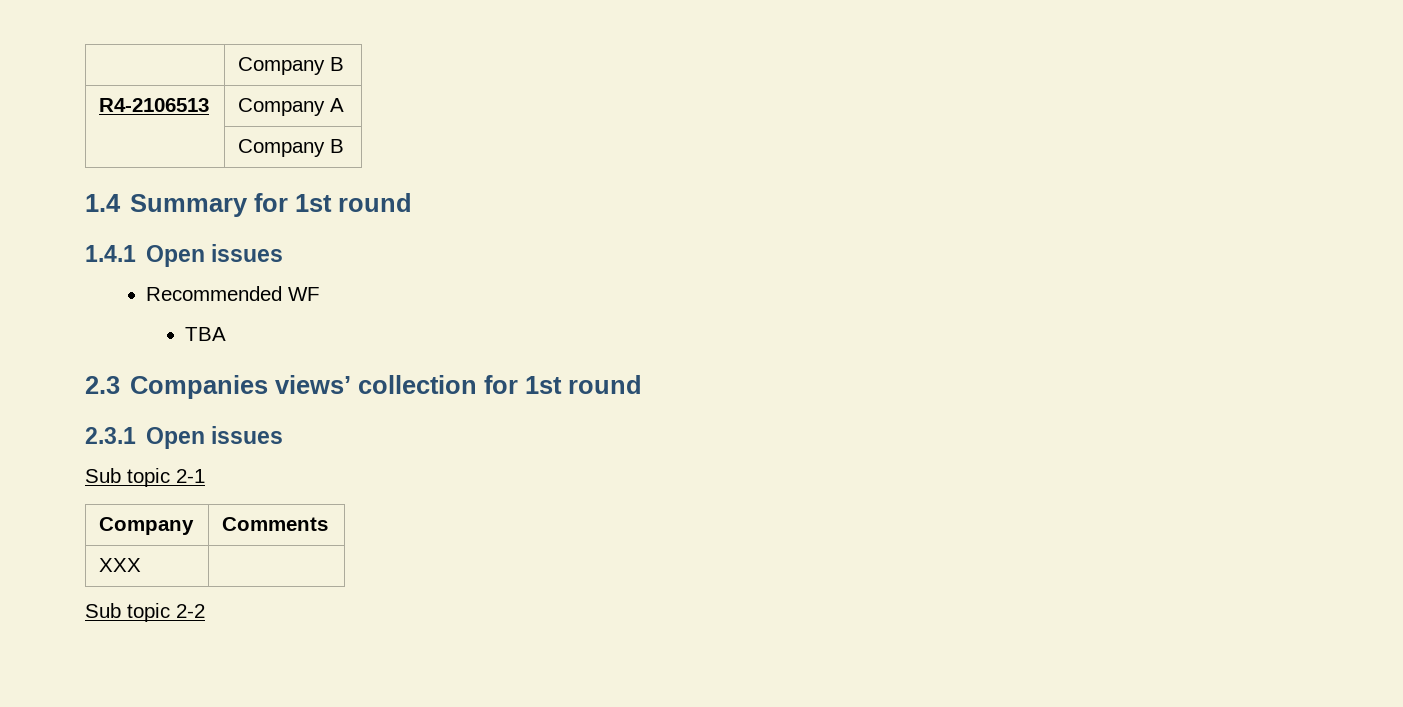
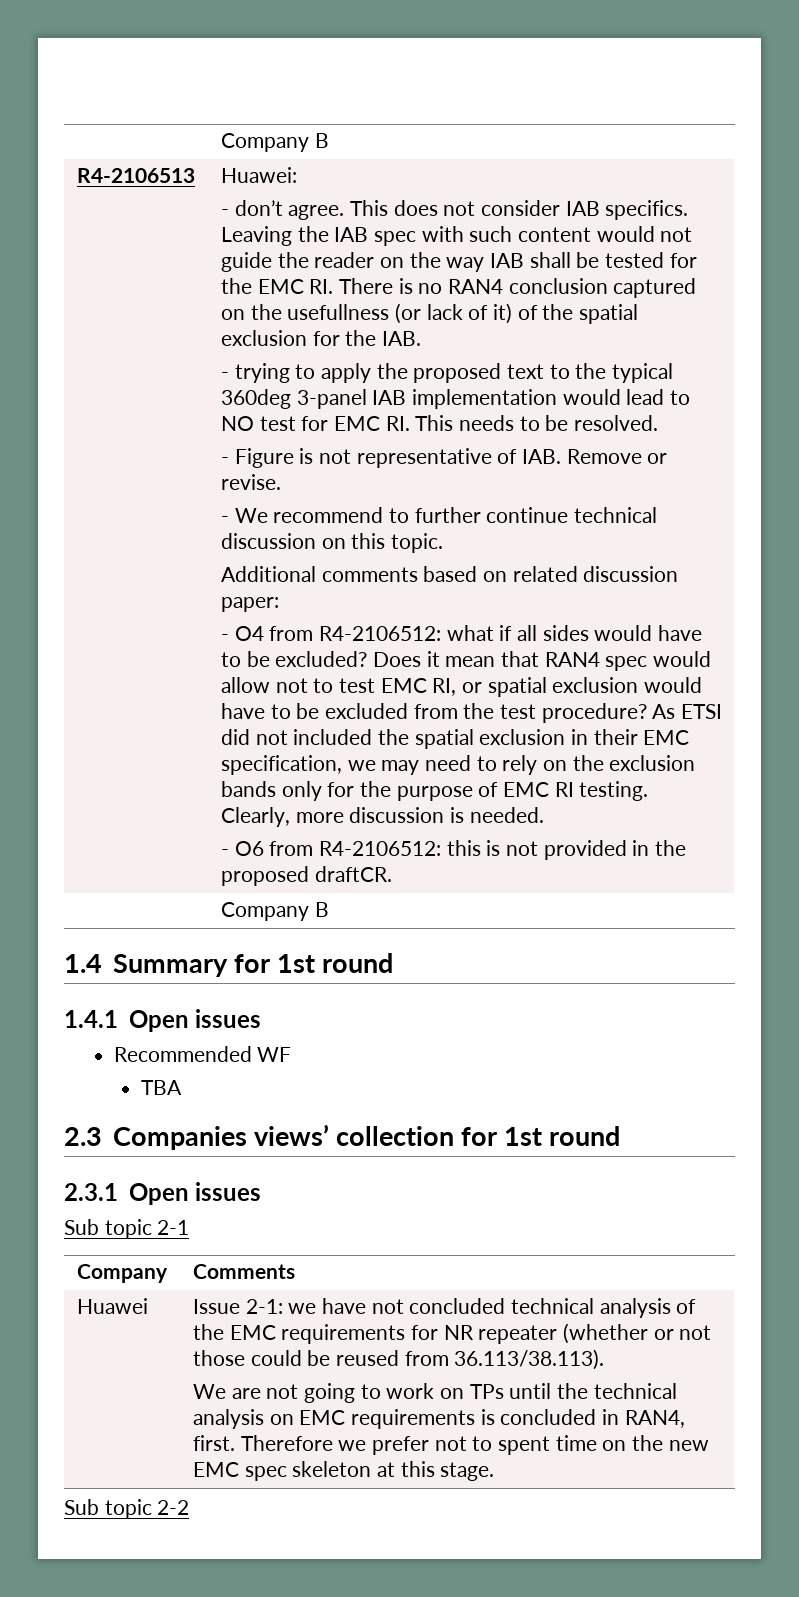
- Company A
+ Huawei:
+ - don’t agree. This does not consider IAB specifics. Leaving the IAB spec with such content would not guide the reader on the way IAB shall be tested for the EMC RI. There is no RAN4 conclusion captured on the usefullness (or lack of it) of the spatial exclusion for the IAB.
+ - trying to apply the proposed text to the typical 360deg 3-panel IAB implementation would lead to NO test for EMC RI. This needs to be resolved.
+ - Figure is not representative of IAB. Remove or revise.
+ - We recommend to further continue technical discussion on this topic.
+ Additional comments based on related discussion paper:
+ - O4 from R4-2106512: what if all sides would have to be excluded? Does it mean that RAN4 spec would allow not to test EMC RI, or spatial exclusion would have to be excluded from the test procedure? As ETSI did not included the spatial exclusion in their EMC specification, we may need to rely on the exclusion bands only for the purpose of EMC RI testing. Clearly, more discussion is needed.
+ - O6 from R4-2106512: this is not provided in the proposed draftCR.
- XXX
+ Huawei | Issue 2-1: we have not concluded technical analysis of the EMC requirements for NR repeater (whether or not those could be reused from 36.113/38.113).
+ We are not going to work on TPs until the technical analysis on EMC requirements is concluded in RAN4, first. Therefore we prefer not to spent time on the new EMC spec skeleton at this stage.

